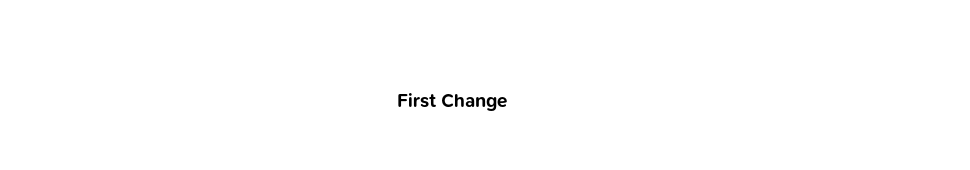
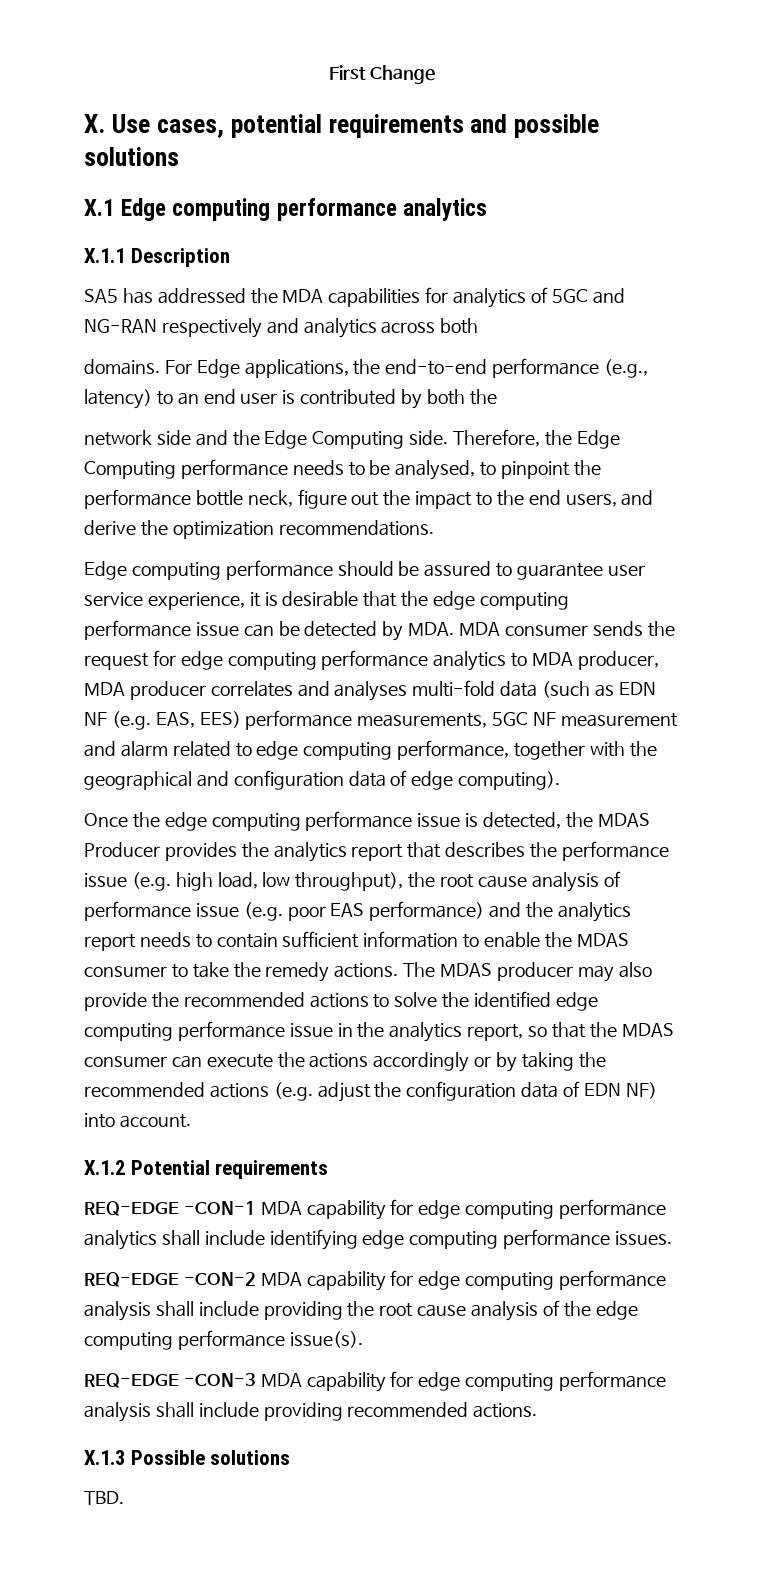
+ X. Use cases, potential requirements and possible solutions
+ X.1 Edge computing performance analytics
+ X.1.1 Description
+ SA5 has addressed the MDA capabilities for analytics of 5GC and NG-RAN respectively and analytics across both
+ domains. For Edge applications, the end-to-end performance (e.g., latency) to an end user is contributed by both the
+ network side and the Edge Computing side. Therefore, the Edge Computing performance needs to be analysed, to pinpoint the performance bottle neck, figure out the impact to the end users, and derive the optimization recommendations.
+ Edge computing performance should be assured to guarantee user service experience, it is desirable that the edge computing performance issue can be detected by MDA. MDA consumer sends the request for edge computing performance analytics to MDA producer, MDA producer correlates and analyses multi-fold data (such as EDN NF (e.g. EAS, EES) performance measurements, 5GC NF measurement and alarm related to edge computing performance, together with the geographical and configuration data of edge computing).
+ Once the edge computing performance issue is detected, the MDAS Producer provides the analytics report that describes the performance issue (e.g. high load, low throughput), the root cause analysis of performance issue (e.g. poor EAS performance) and the analytics report needs to contain sufficient information to enable the MDAS consumer to take the remedy actions. The MDAS producer may also provide the recommended actions to solve the identified edge computing performance issue in the analytics report, so that the MDAS consumer can execute the actions accordingly or by taking the recommended actions (e.g. adjust the configuration data of EDN NF) into account.
+ X.1.2 Potential requirements
+ REQ-EDGE -CON-1 MDA capability for edge computing performance analytics shall include identifying edge computing performance issues.
+ REQ-EDGE -CON-2 MDA capability for edge computing performance analysis shall include providing the root cause analysis of the edge computing performance issue(s).
+ REQ-EDGE -CON-3 MDA capability for edge computing performance analysis shall include providing recommended actions.
+ X.1.3 Possible solutions
+ TBD.

